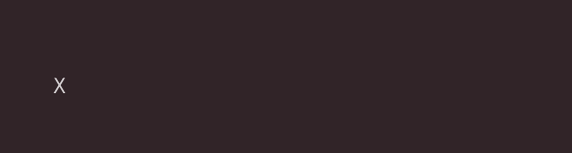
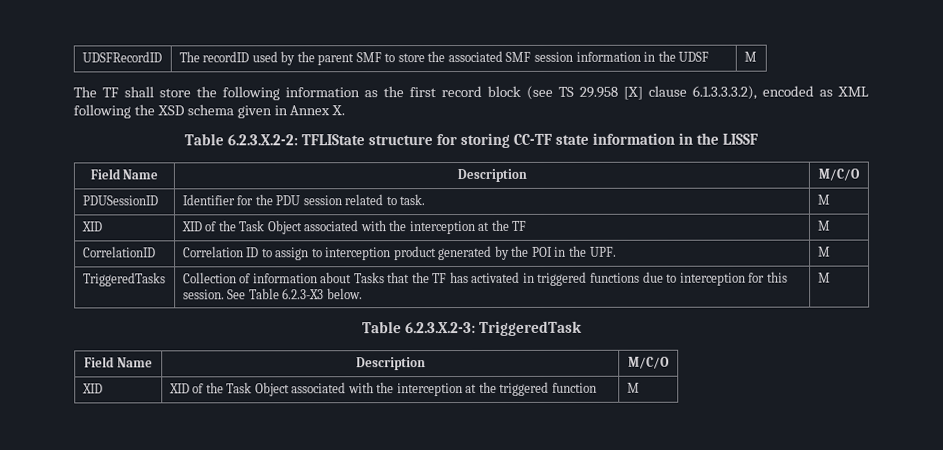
- X
+ UDSFRecordID | The recordID used by the parent SMF to store the associated SMF session information in the UDSF | M
+ The TF shall store the following information as the first record block (see TS 29.958 [X] clause 6.1.3.3.3.2), encoded as XML following the XSD schema given in Annex X.
+ Table 6.2.3.X.2-2: TFLIState structure for storing CC-TF state information in the LISSF
+ Field Name | Description | M/C/O
+ PDUSessionID | Identifier for the PDU session related to task. | M
+ XID | XID of the Task Object associated with the interception at the TF | M
+ CorrelationID | Correlation ID to assign to interception product generated by the POI in the UPF. | M
+ TriggeredTasks | Collection of information about Tasks that the TF has activated in triggered functions due to interception for this session. See Table 6.2.3-X3 below. | M
+ Table 6.2.3.X.2-3: TriggeredTask
+ Field Name | Description | M/C/O
+ XID | XID of the Task Object associated with the interception at the triggered function | M

